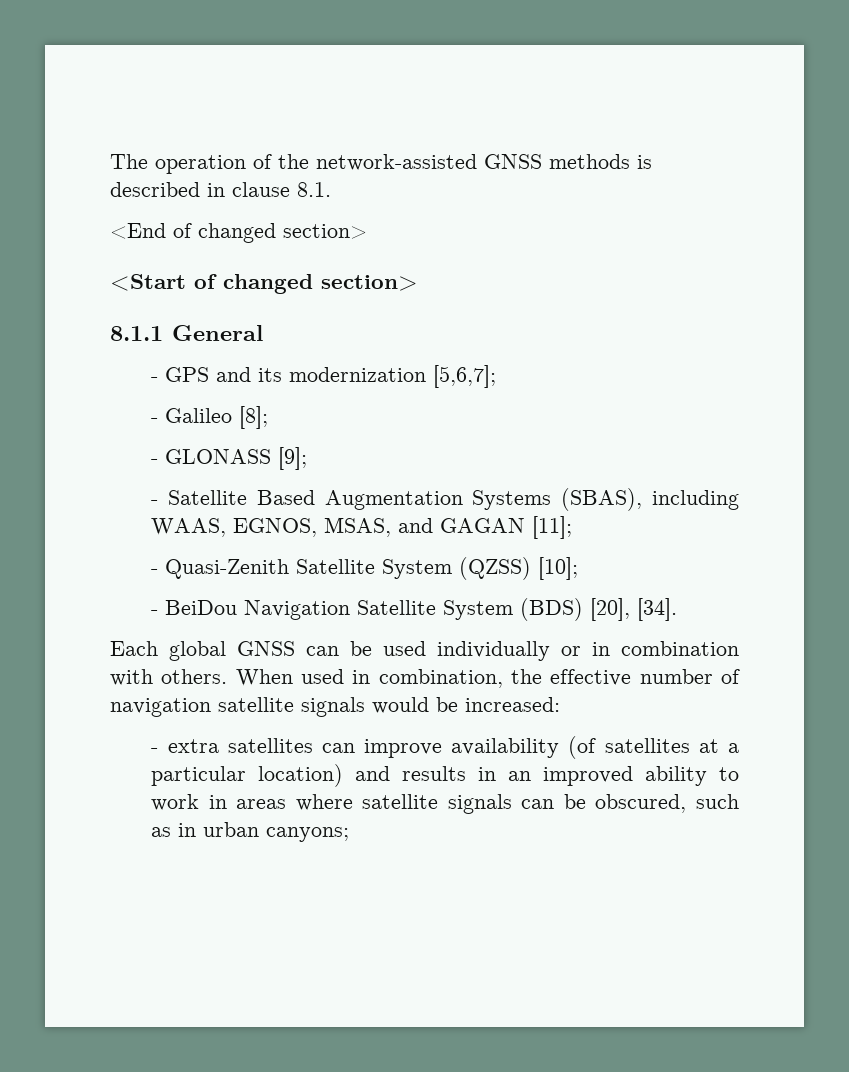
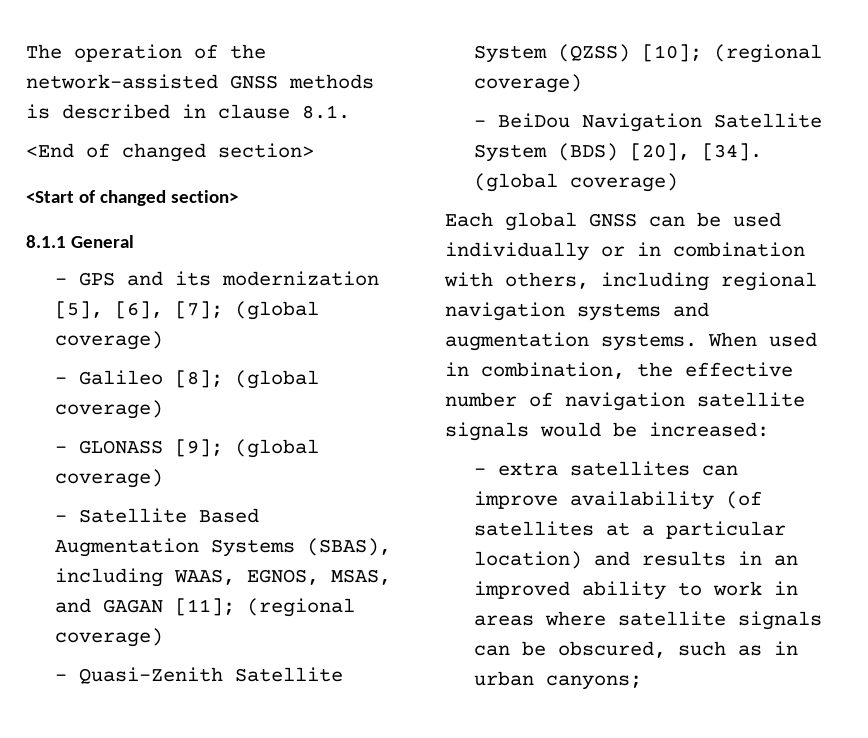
- - GPS and its modernization [5,6,7];
+ - GPS and its modernization [5], [6], [7]; (global coverage)
- - Galileo [8];
+ - Galileo [8]; (global coverage)
- - GLONASS [9];
+ - GLONASS [9]; (global coverage)
- - Satellite Based Augmentation Systems (SBAS), including WAAS, EGNOS, MSAS, and GAGAN [11];
+ - Satellite Based Augmentation Systems (SBAS), including WAAS, EGNOS, MSAS, and GAGAN [11]; (regional coverage)
- - Quasi-Zenith Satellite System (QZSS) [10];
+ - Quasi-Zenith Satellite System (QZSS) [10]; (regional coverage)
- - BeiDou Navigation Satellite System (BDS) [20], [34].
+ - BeiDou Navigation Satellite System (BDS) [20], [34]. (global coverage)
- Each global GNSS can be used individually or in combination with others.
+ Each global GNSS can be used individually or in combination with others, including regional navigation systems and augmentation systems.

